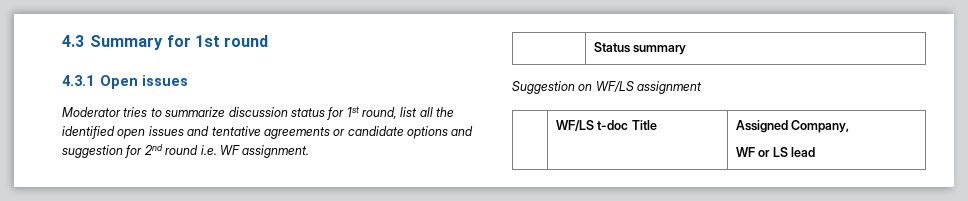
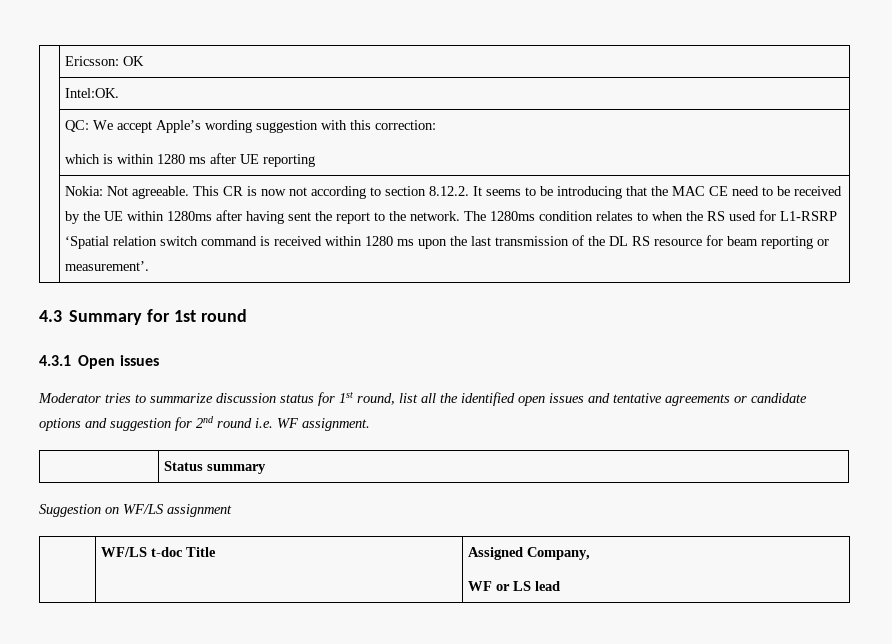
+ | Ericsson: OK
+ | Intel:OK.
+ | QC: We accept Apple’s wording suggestion with this correction:
+ which is within 1280 ms after UE reporting
+ | Nokia: Not agreeable. This CR is now not according to section 8.12.2. It seems to be introducing that the MAC CE need to be received by the UE within 1280ms after having sent the report to the network. The 1280ms condition relates to when the RS used for L1-RSRP ‘Spatial relation switch command is received within 1280 ms upon the last transmission of the DL RS resource for beam reporting or measurement’.

